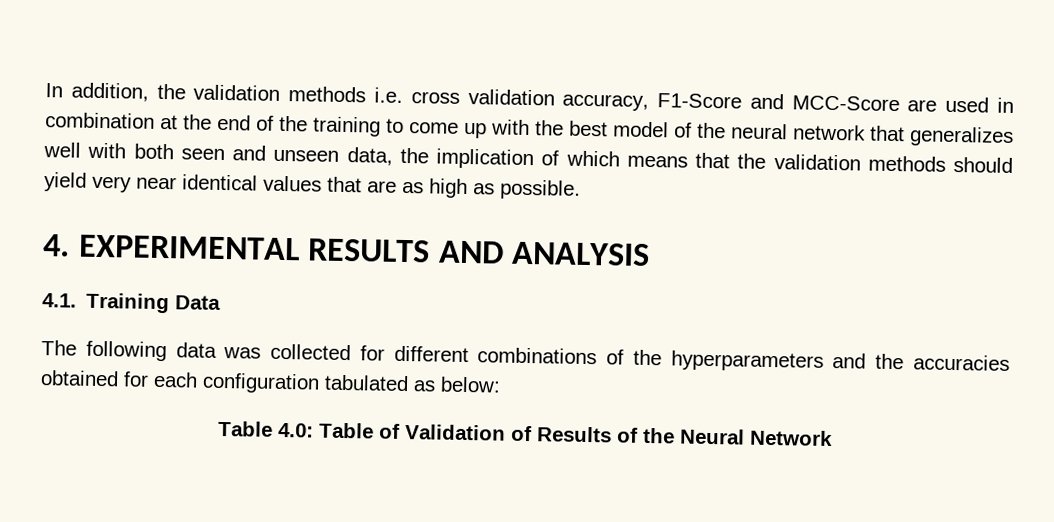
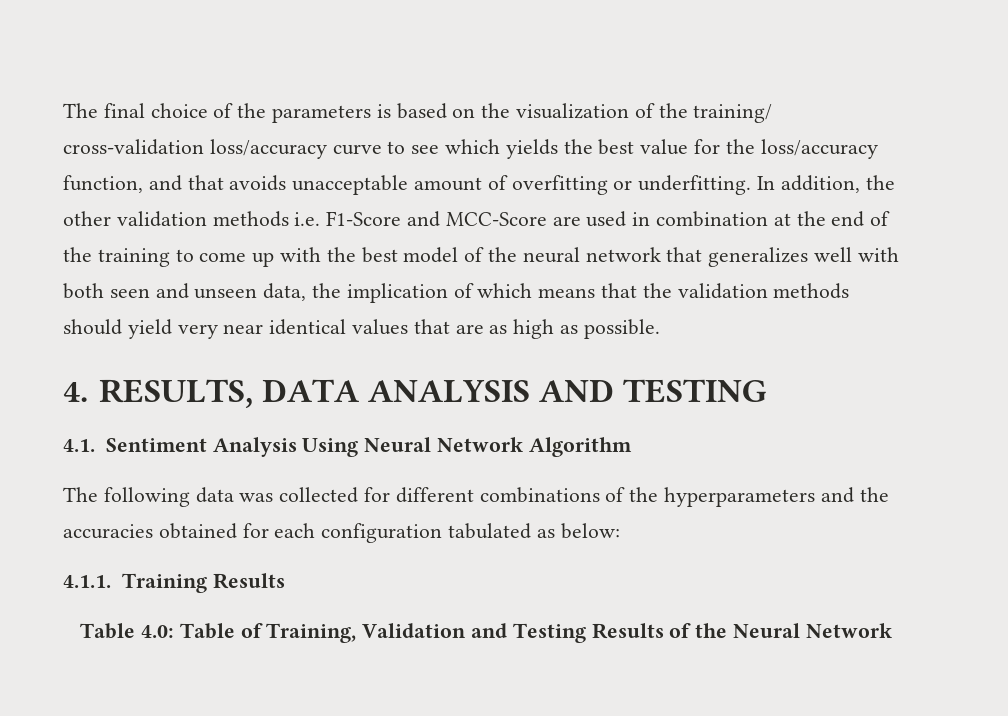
+ The final choice of the parameters is based on the visualization of the training/ cross-validation loss/accuracy curve to see which yields the best value for the loss/accuracy function, and that avoids unacceptable amount of overfitting or underfitting.
- In addition, the validation methods i.e. cross validation accuracy, F1-Score and MCC-Score are used in combination at the end of the training to come up with the best model of the neural network that generalizes well with both seen and unseen data, the implication of which means that the validation methods should yield very near identical values that are as high as possible.
+ In addition, the other validation methods i.e. F1-Score and MCC-Score are used in combination at the end of the training to come up with the best model of the neural network that generalizes well with both seen and unseen data, the implication of which means that the validation methods should yield very near identical values that are as high as possible.
- 4. EXPERIMENTAL RESULTS AND ANALYSIS
- 4.1. Training Data
+ 4. RESULTS, DATA ANALYSIS AND TESTING
+ 4.1. Sentiment Analysis Using Neural Network Algorithm
+ 4.1.1. Training Results
- Table 4.0: Table of Validation of Results of the Neural Network
+ Table 4.0: Table of Training, Validation and Testing Results of the Neural Network

